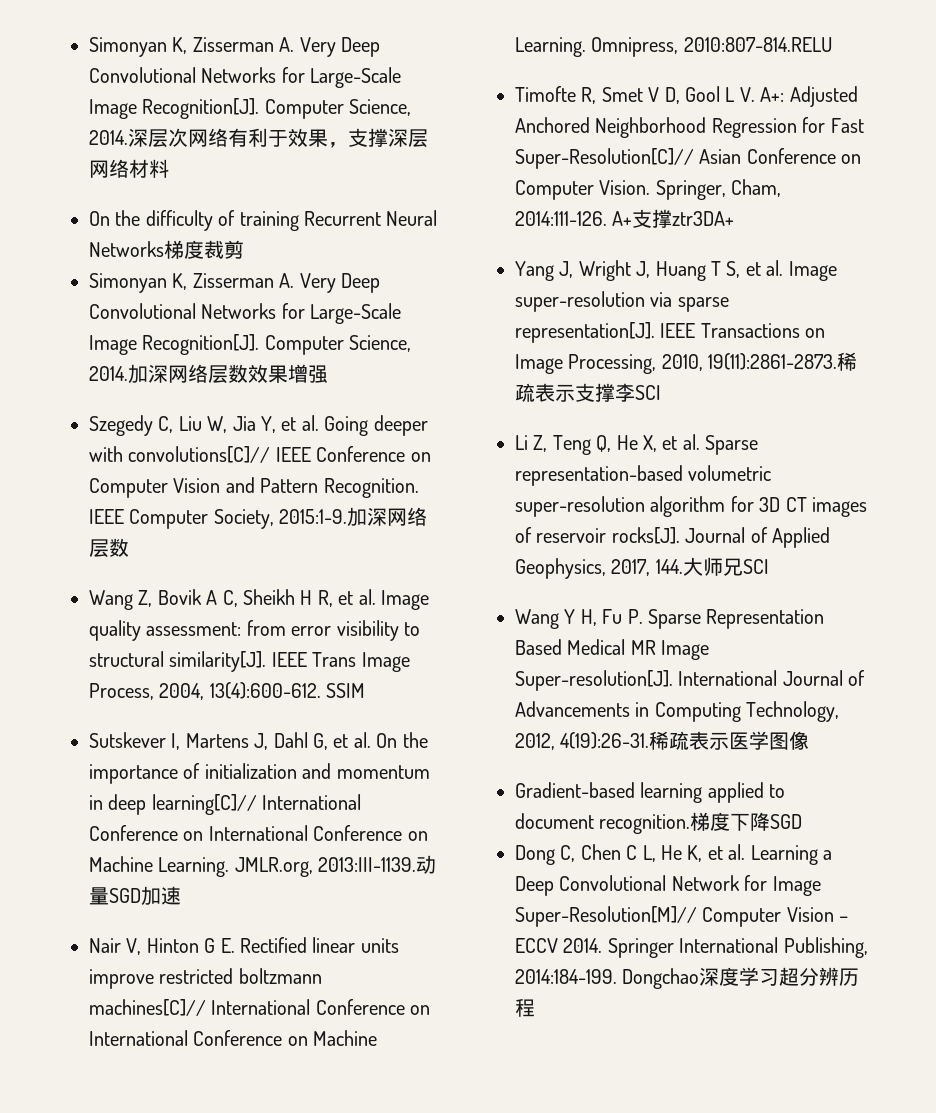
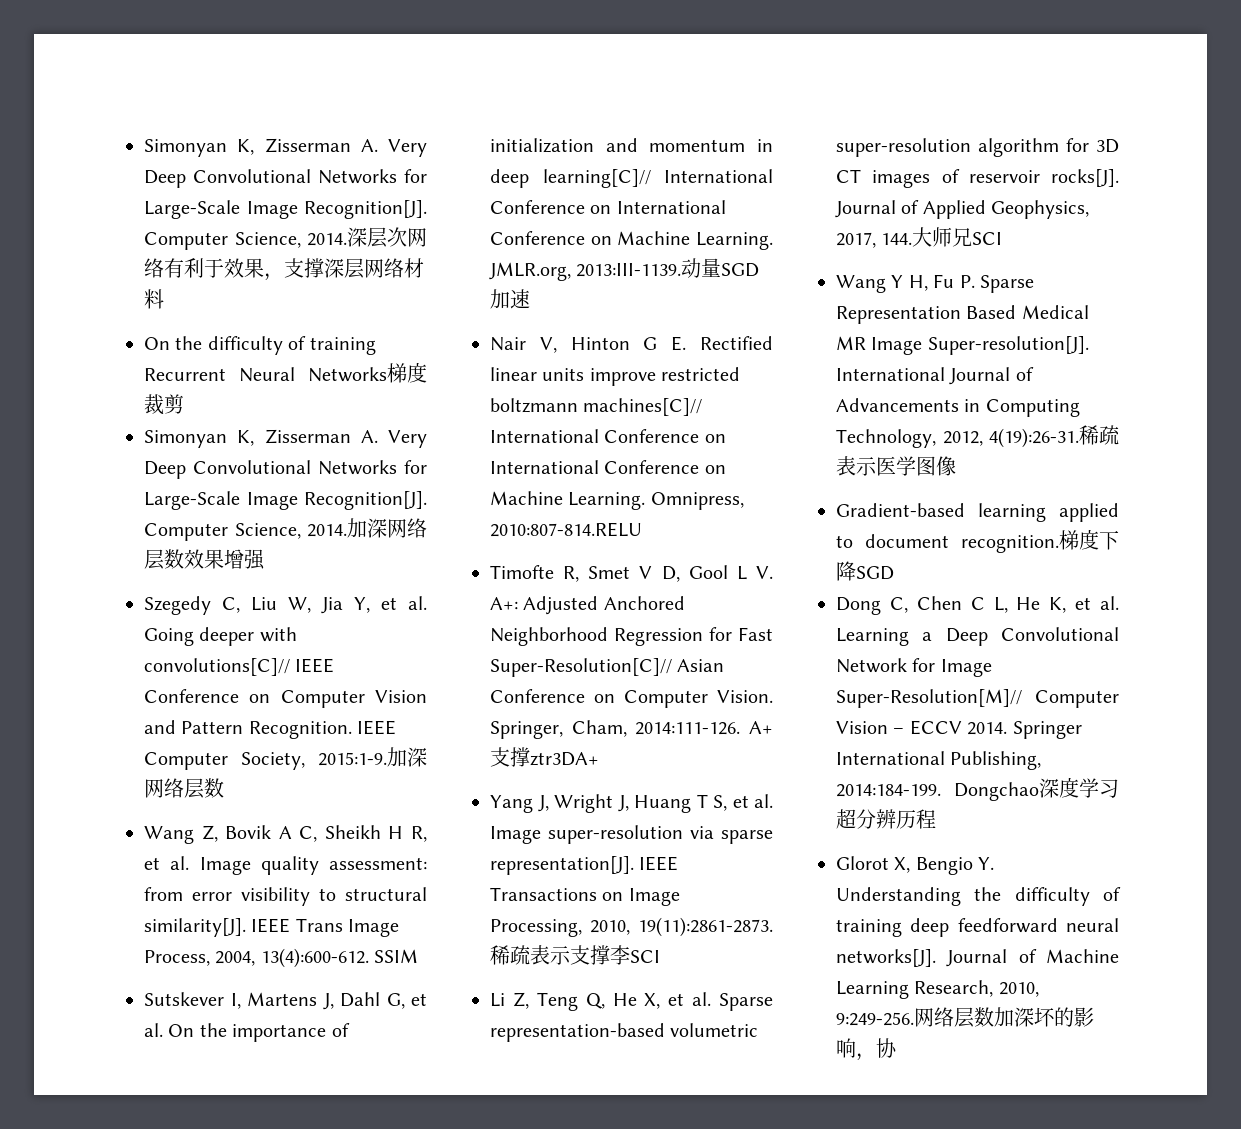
+ Glorot X, Bengio Y. Understanding the difficulty of training deep feedforward neural networks[J]. Journal of Machine Learning Research, 2010, 9:249-256.网络层数加深坏的影响，协

